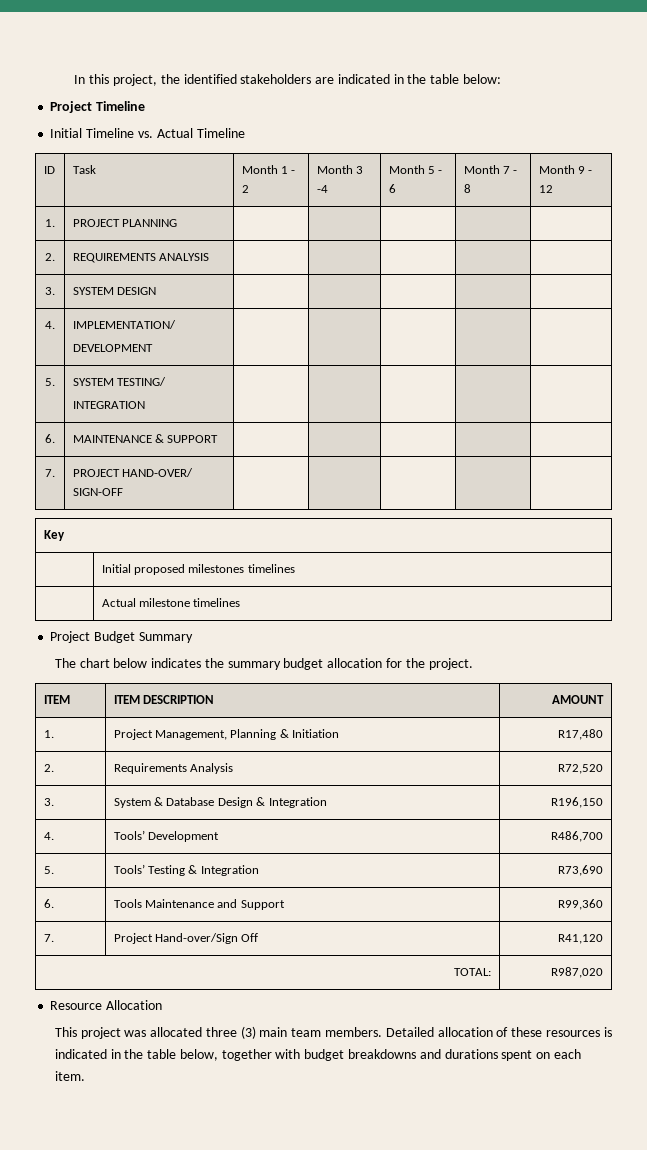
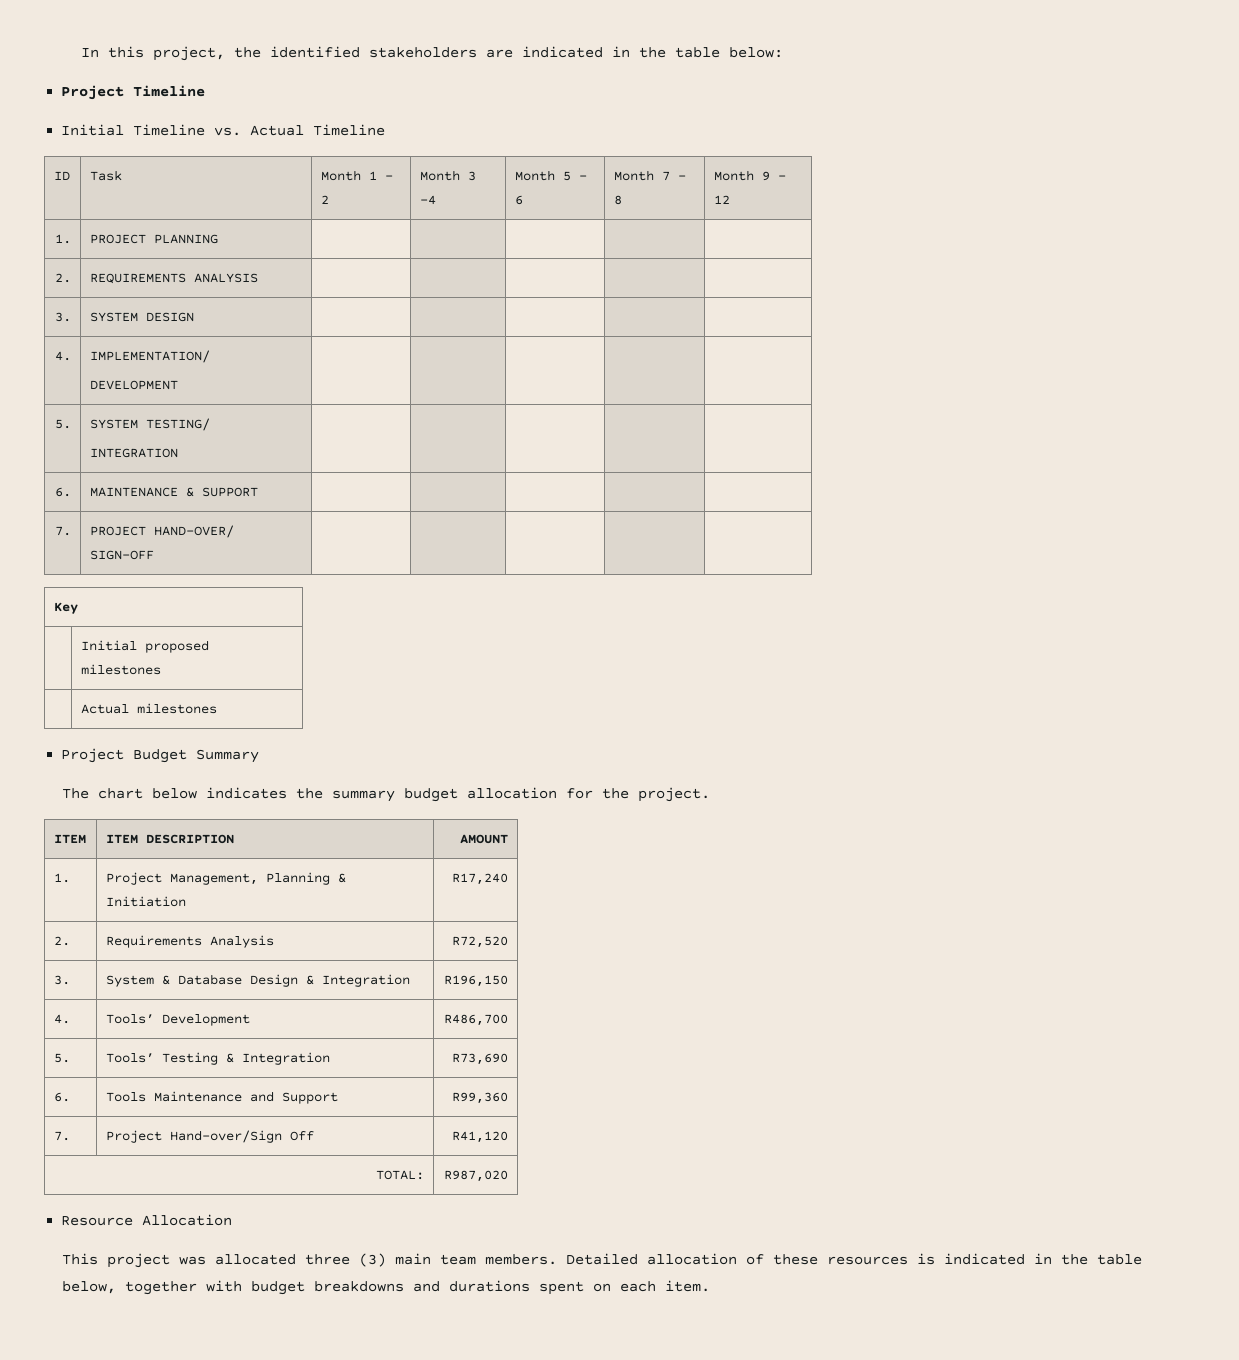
- | Initial proposed milestones timelines
- | Actual milestone timelines
+ | Initial proposed milestones
+ | Actual milestones
- 1. | Project Management, Planning & Initiation | R17,480
+ 1. | Project Management, Planning & Initiation | R17,240

